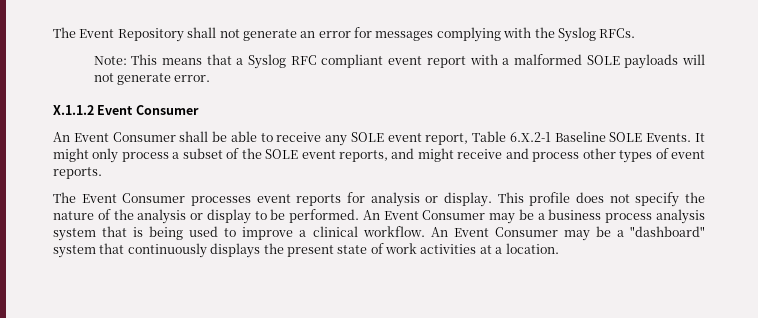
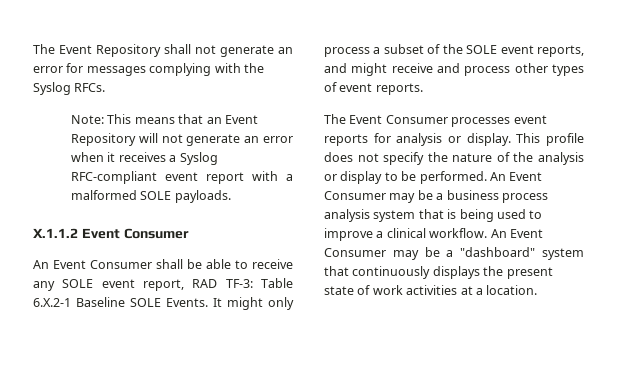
- Note: This means that a Syslog RFC compliant event report with a malformed SOLE payloads will not generate error.
+ Note: This means that an Event Repository will not generate an error when it receives a Syslog RFC-compliant event report with a malformed SOLE payloads.
- An Event Consumer shall be able to receive any SOLE event report, Table 6.X.2-1 Baseline SOLE Events.
+ An Event Consumer shall be able to receive any SOLE event report, RAD TF-3: Table 6.X.2-1 Baseline SOLE Events.

